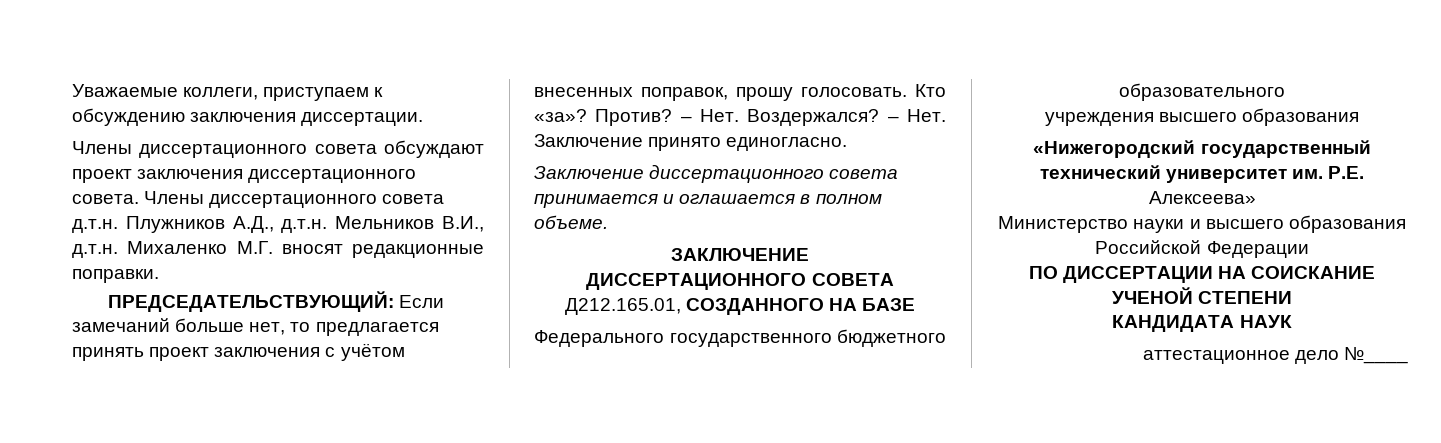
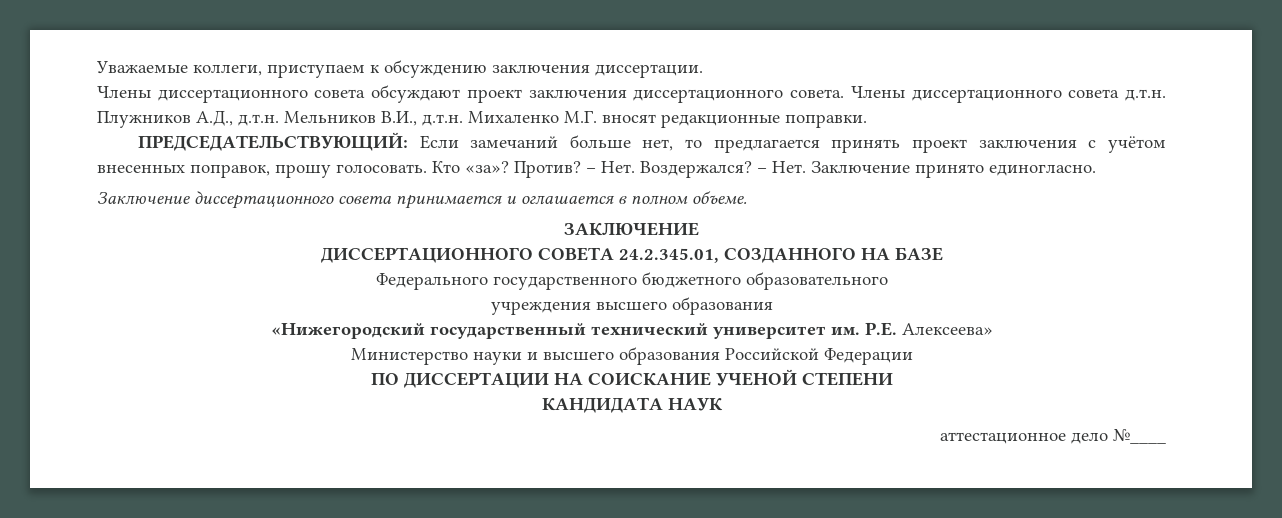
- ДИССЕРТАЦИОННОГО СОВЕТА Д212.165.01, СОЗДАННОГО НА БАЗЕ
+ ДИССЕРТАЦИОННОГО СОВЕТА 24.2.345.01, СОЗДАННОГО НА БАЗЕ

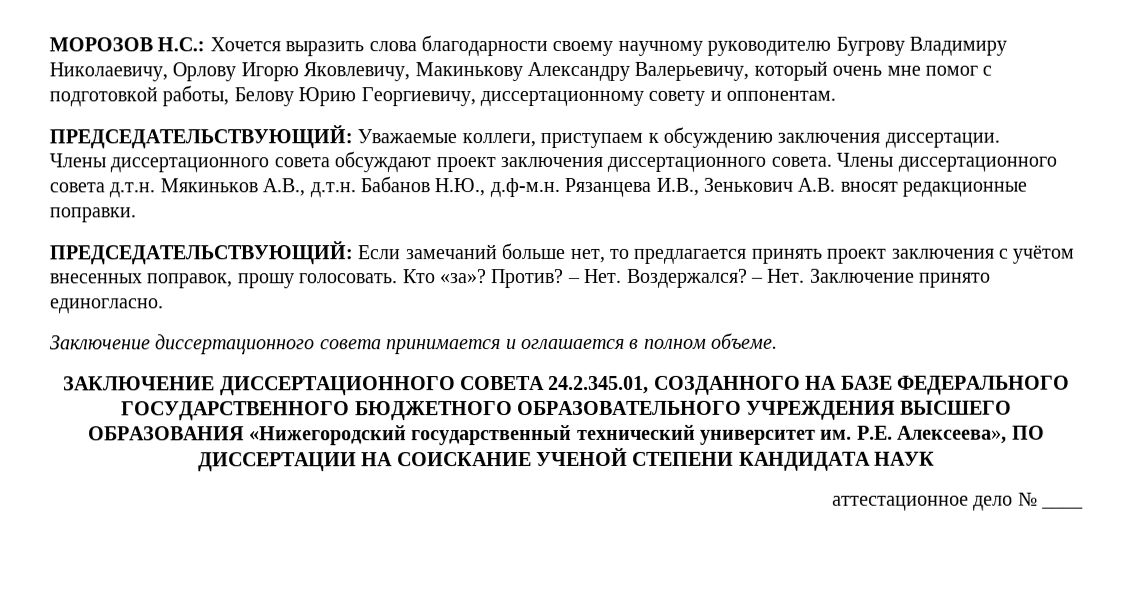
- Уважаемые коллеги, приступаем к обсуждению заключения диссертации.
+ МОРОЗОВ Н.С.: Хочется выразить слова благодарности своему научному руководителю Бугрову Владимиру Николаевичу, Орлову Игорю Яковлевичу, Макинькову Александру Валерьевичу, который очень мне помог с подготовкой работы, Белову Юрию Георгиевичу, диссертационному совету и оппонентам.
+ ПРЕДСЕДАТЕЛЬСТВУЮЩИЙ: Уважаемые коллеги, приступаем к обсуждению заключения диссертации.
- Члены диссертационного совета д.т.н. Плужников А.Д., д.т.н. Мельников В.И., д.т.н. Михаленко М.Г. вносят редакционные поправки.
+ Члены диссертационного совета д.т.н. Мякиньков А.В., д.т.н. Бабанов Н.Ю., д.ф-м.н. Рязанцева И.В., Зенькович А.В. вносят редакционные поправки.
- ЗАКЛЮЧЕНИЕ
- ДИССЕРТАЦИОННОГО СОВЕТА 24.2.345.01, СОЗДАННОГО НА БАЗЕ
- Федерального государственного бюджетного образовательного
- учреждения высшего образования
- «Нижегородский государственный технический университет им. Р.Е. Алексеева»
- Министерство науки и высшего образования Российской Федерации
- ПО ДИССЕРТАЦИИ НА СОИСКАНИЕ УЧЕНОЙ СТЕПЕНИ
- КАНДИДАТА НАУК
+ ЗАКЛЮЧЕНИЕ ДИССЕРТАЦИОННОГО СОВЕТА 24.2.345.01, СОЗДАННОГО НА БАЗЕ ФЕДЕРАЛЬНОГО ГОСУДАРСТВЕННОГО БЮДЖЕТНОГО ОБРАЗОВАТЕЛЬНОГО УЧРЕЖДЕНИЯ ВЫСШЕГО ОБРАЗОВАНИЯ «Нижегородский государственный технический университет им. Р.Е. Алексеева», ПО ДИССЕРТАЦИИ НА СОИСКАНИЕ УЧЕНОЙ СТЕПЕНИ КАНДИДАТА НАУК
- аттестационное дело №____
+ аттестационное дело № ____

